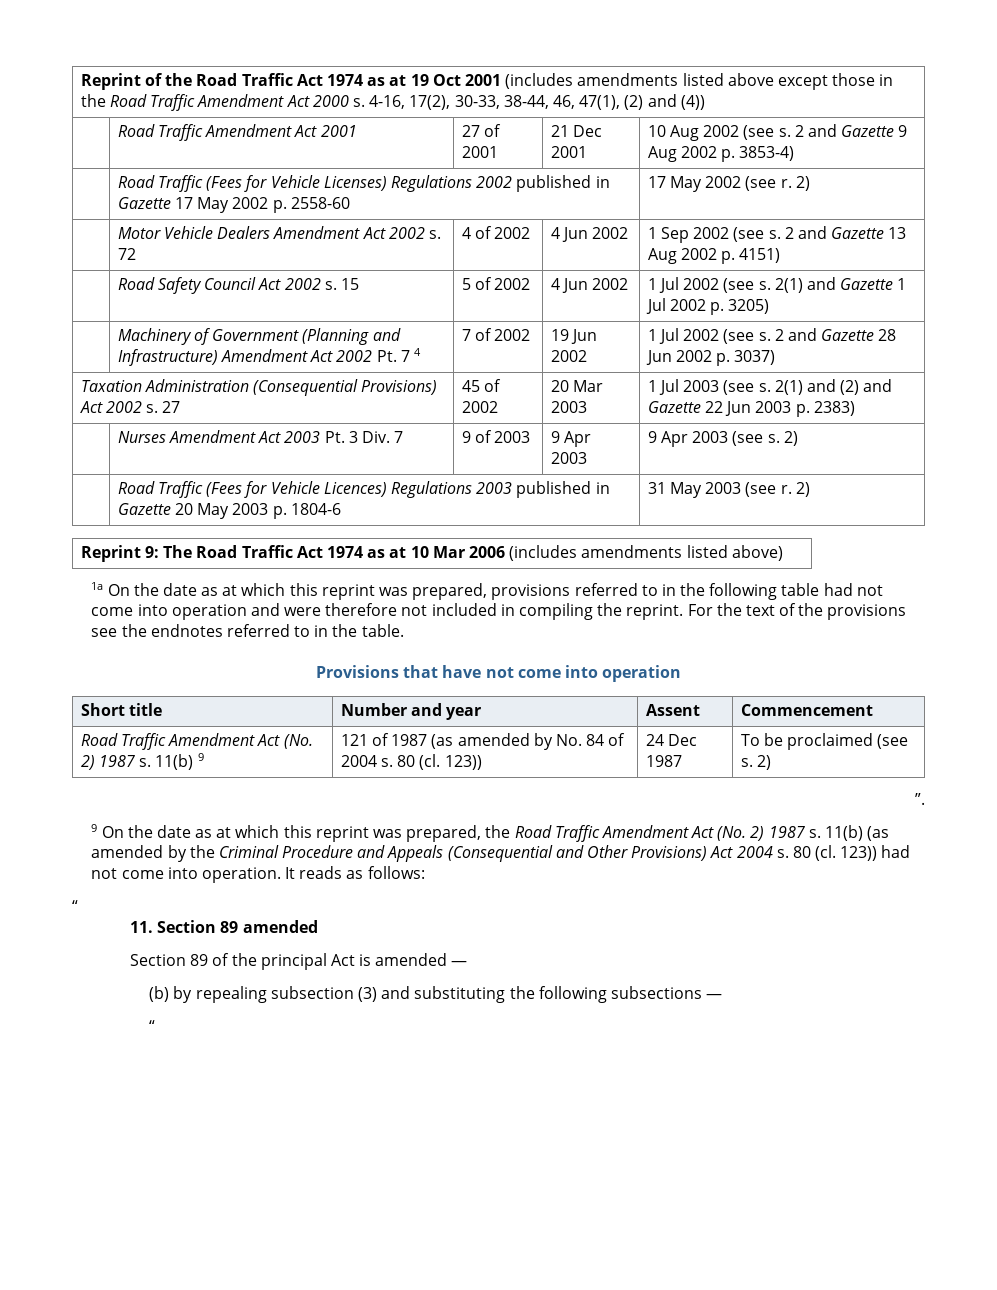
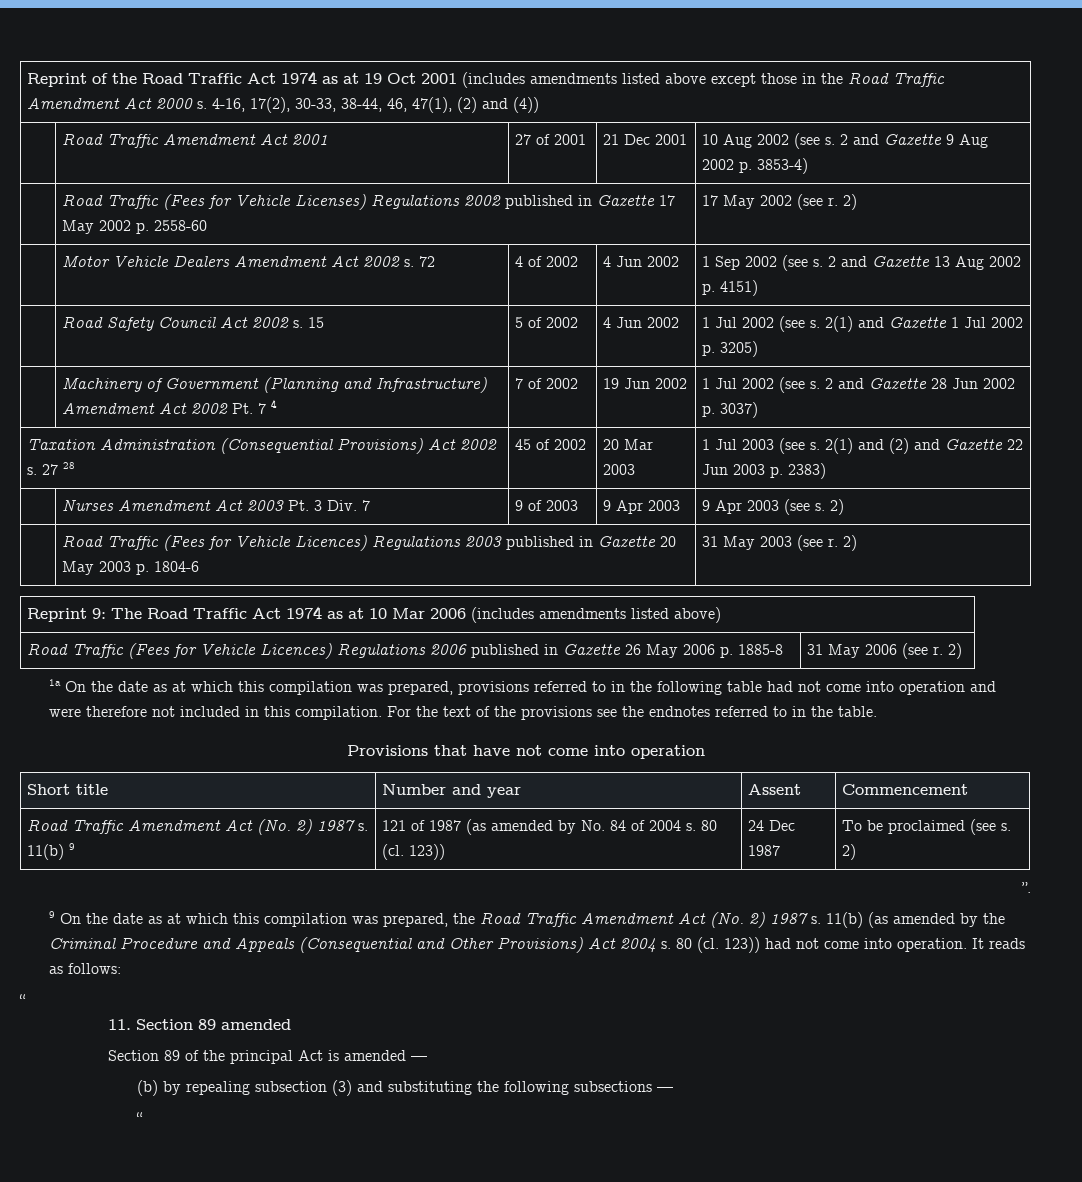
- Taxation Administration (Consequential Provisions) Act 2002 s. 27 | 45 of 2002 | 20 Mar 2003 | 1 Jul 2003 (see s. 2(1) and (2) and Gazette 22 Jun 2003 p. 2383)
+ Taxation Administration (Consequential Provisions) Act 2002 s. 27 28 | 45 of 2002 | 20 Mar 2003 | 1 Jul 2003 (see s. 2(1) and (2) and Gazette 22 Jun 2003 p. 2383)
+ Road Traffic (Fees for Vehicle Licences) Regulations 2006 published in Gazette 26 May 2006 p. 1885-8 | 31 May 2006 (see r. 2)
- 1a On the date as at which this reprint was prepared, provisions referred to in the following table had not come into operation and were therefore not included in compiling the reprint.
+ 1a On the date as at which this compilation was prepared, provisions referred to in the following table had not come into operation and were therefore not included in this compilation.
- 9 On the date as at which this reprint was prepared, the Road Traffic Amendment Act (No. 2) 1987 s.
+ 9 On the date as at which this compilation was prepared, the Road Traffic Amendment Act (No. 2) 1987 s.

